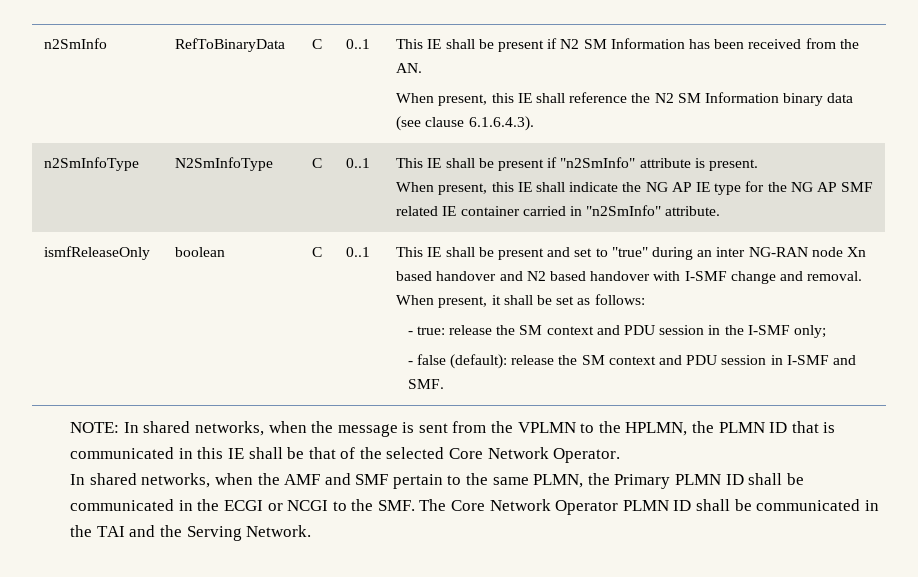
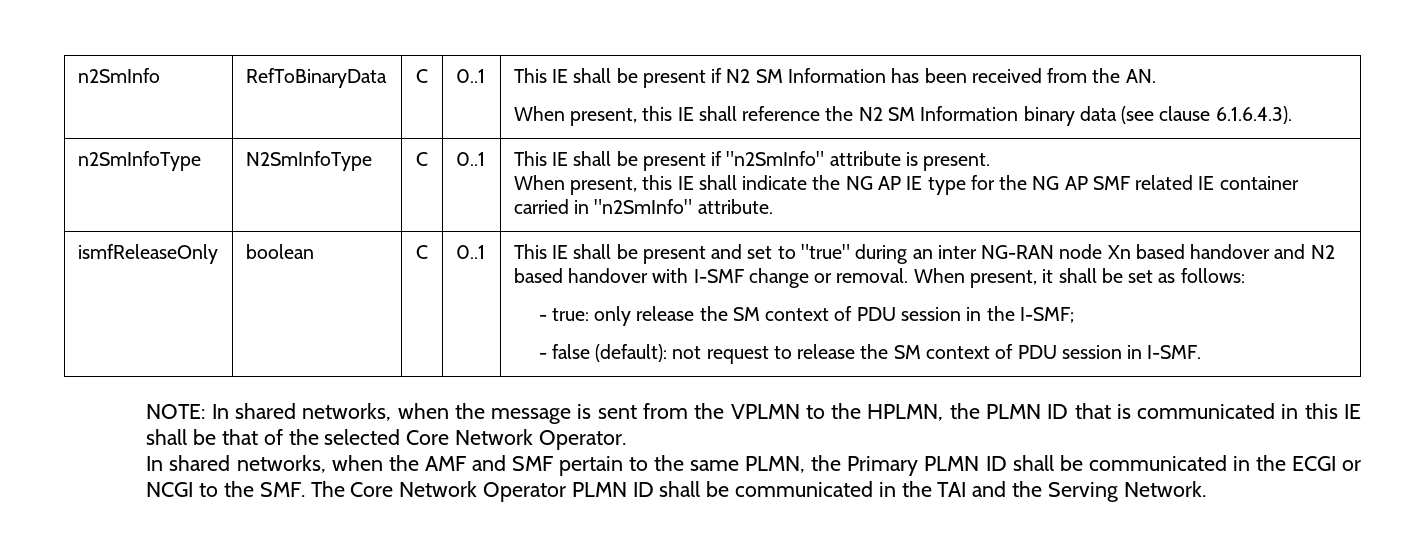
- This IE shall be present and set to "true" during an inter NG-RAN node Xn based handover and N2 based handover with I-SMF change and removal.
+ This IE shall be present and set to "true" during an inter NG-RAN node Xn based handover and N2 based handover with I-SMF change or removal.
- - true: release the SM context and PDU session in the I-SMF only;
+ - true: only release the SM context of PDU session in the I-SMF;
- - false (default): release the SM context and PDU session in I-SMF and SMF.
+ - false (default): not request to release the SM context of PDU session in I-SMF.

